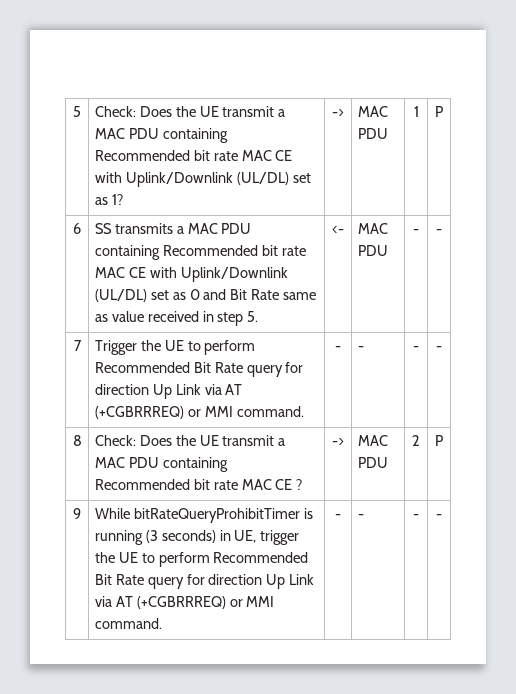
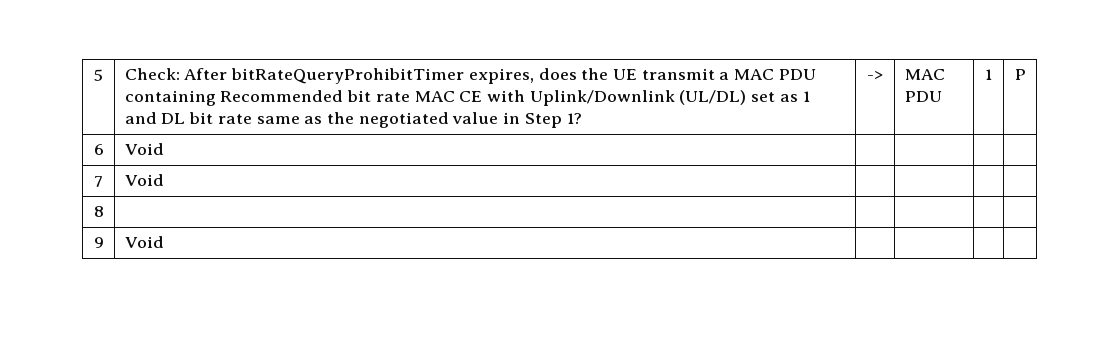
- Check: Does the UE transmit a MAC PDU containing Recommended bit rate MAC CE with Uplink/Downlink (UL/DL) set as 1?
+ Check: After bitRateQueryProhibitTimer expires, does the UE transmit a MAC PDU containing Recommended bit rate MAC CE with Uplink/Downlink (UL/DL) set as 1 and DL bit rate same as the negotiated value in Step 1?
- 6 | SS transmits a MAC PDU containing Recommended bit rate MAC CE with Uplink/Downlink (UL/DL) set as 0 and Bit Rate same as value received in step 5. | <- | MAC PDU | - | -
- 7 | Trigger the UE to perform Recommended Bit Rate query for direction Up Link via AT (+CGBRRREQ) or MMI command. | - | - | - | -
- 8 | Check: Does the UE transmit a MAC PDU containing Recommended bit rate MAC CE ? | -> | MAC PDU | 2 | P
- 9 | While bitRateQueryProhibitTimer is running (3 seconds) in UE, trigger the UE to perform Recommended Bit Rate query for direction Up Link via AT (+CGBRRREQ) or MMI command. | - | - | - | -
+ 6 | Void | | | |
+ 7 | Void | | | |
+ 8 | | | | |
+ 9 | Void | | | |

